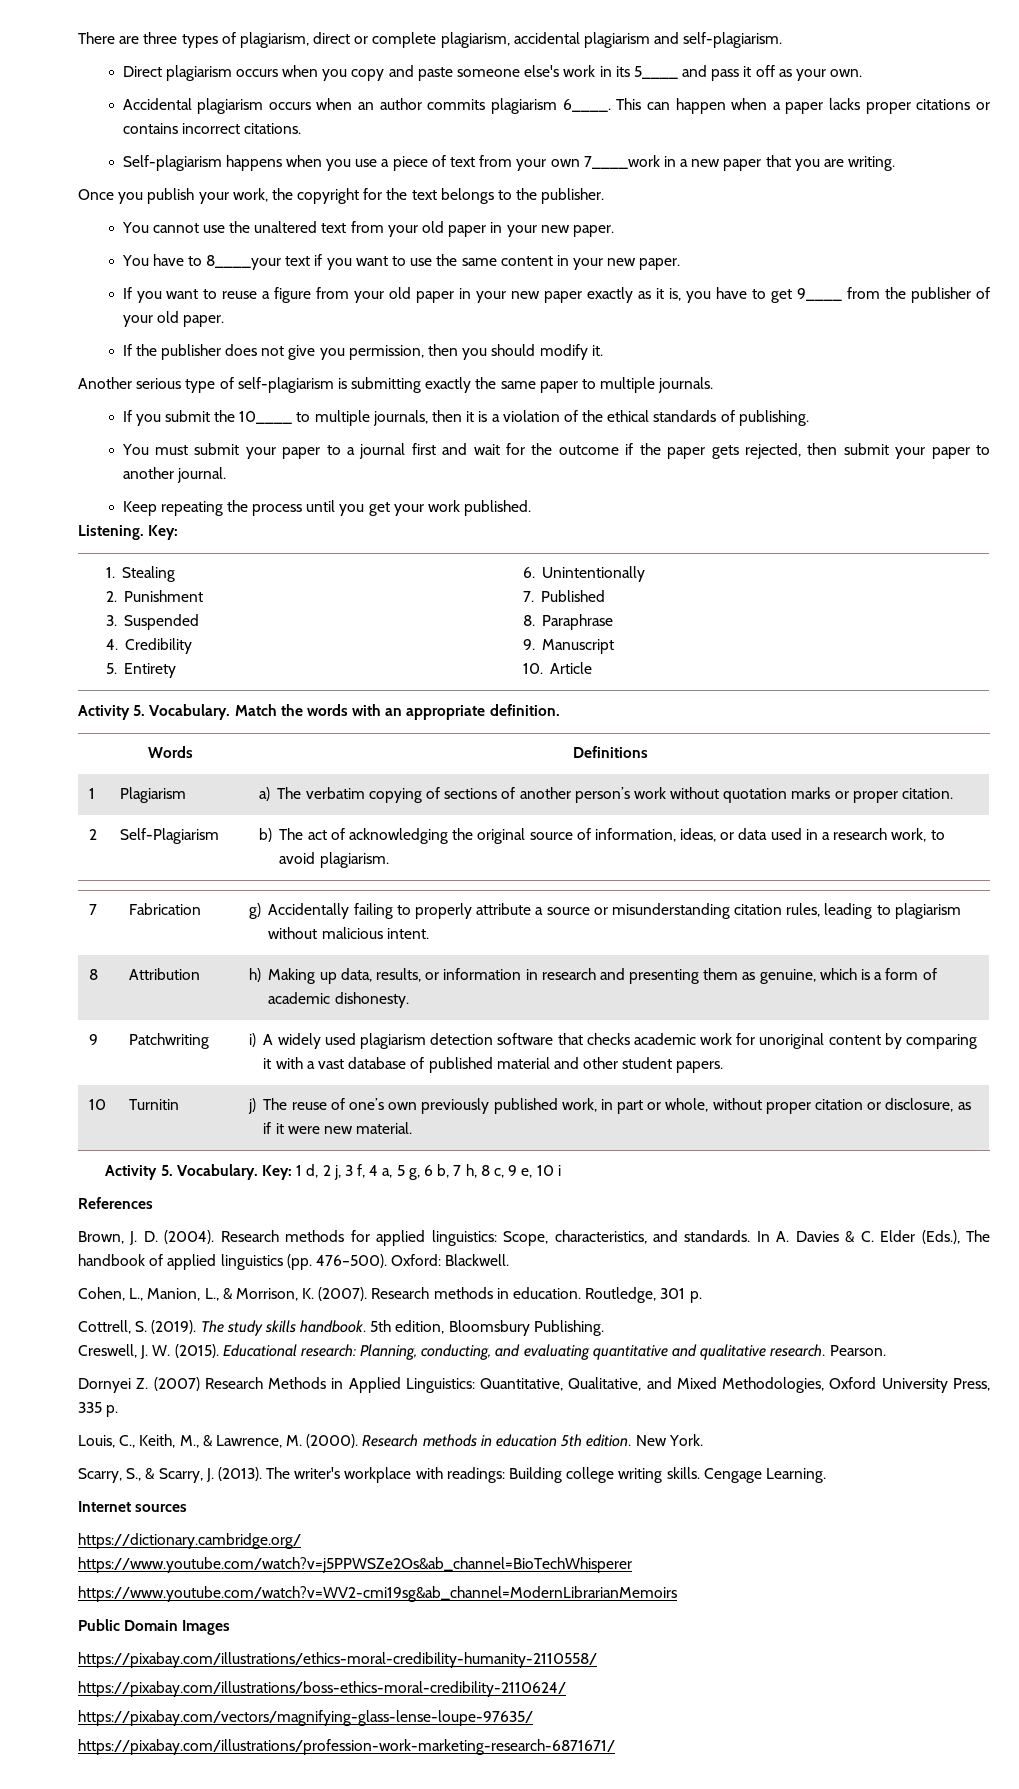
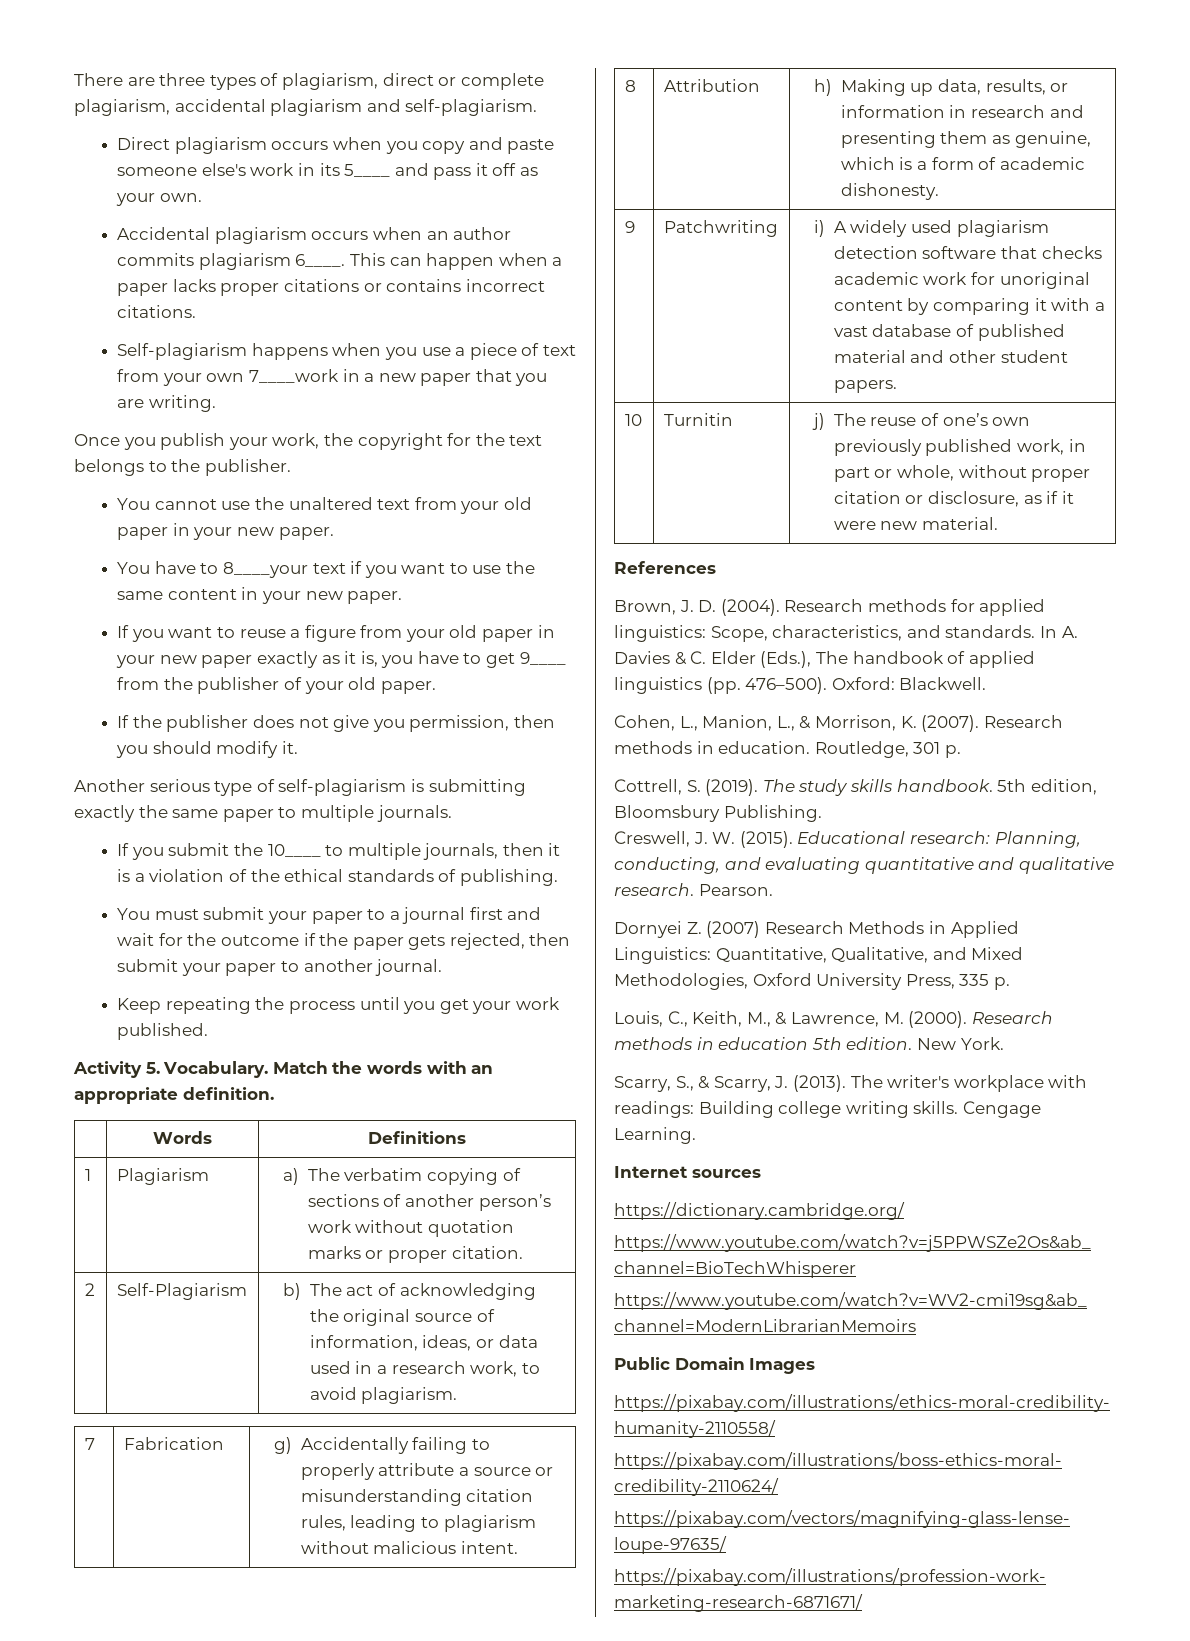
- Listening. Key:
- 1. Stealing
- 2. Punishment
- 3. Suspended
- 4. Credibility
- 5. Entirety | 6. Unintentionally
- 7. Published
- 8. Paraphrase
- 9. Manuscript
- 10. Article
- Activity 5. Vocabulary. Key: 1 d, 2 j, 3 f, 4 a, 5 g, 6 b, 7 h, 8 c, 9 e, 10 i

